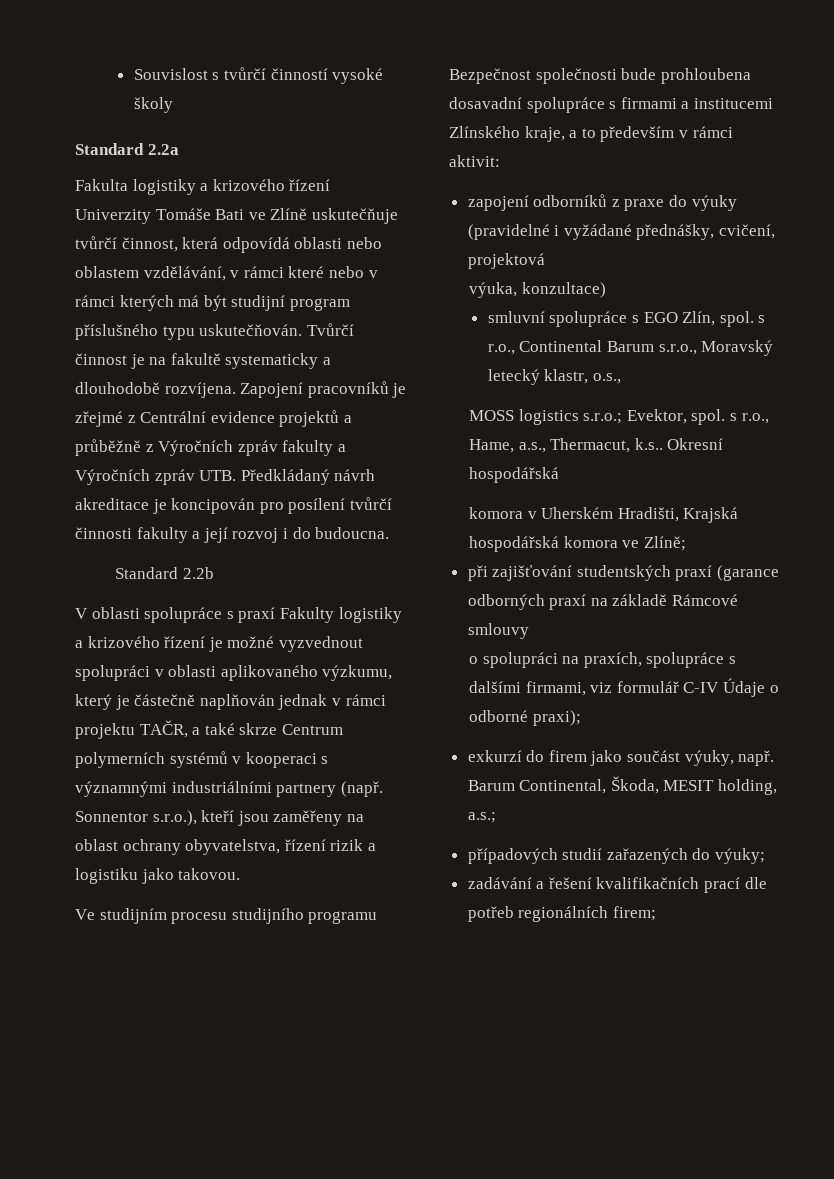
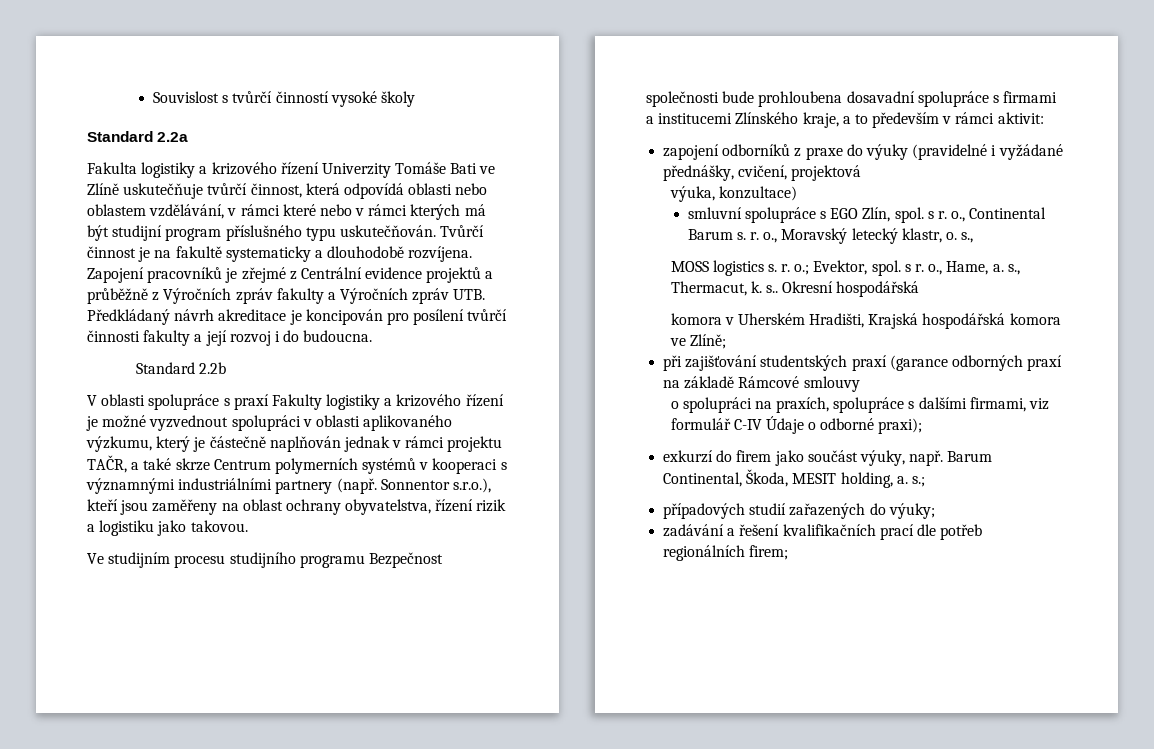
- smluvní spolupráce s EGO Zlín, spol. s r.o., Continental Barum s.r.o., Moravský letecký klastr, o.s.,
+ smluvní spolupráce s EGO Zlín, spol. s r. o., Continental Barum s. r. o., Moravský letecký klastr, o. s.,
- MOSS logistics s.r.o.; Evektor, spol. s r.o., Hame, a.s., Thermacut, k.s..
+ MOSS logistics s. r. o.; Evektor, spol. s r. o., Hame, a. s., Thermacut, k. s..
- Barum Continental, Škoda, MESIT holding, a.s.;
+ Barum Continental, Škoda, MESIT holding, a. s.;

